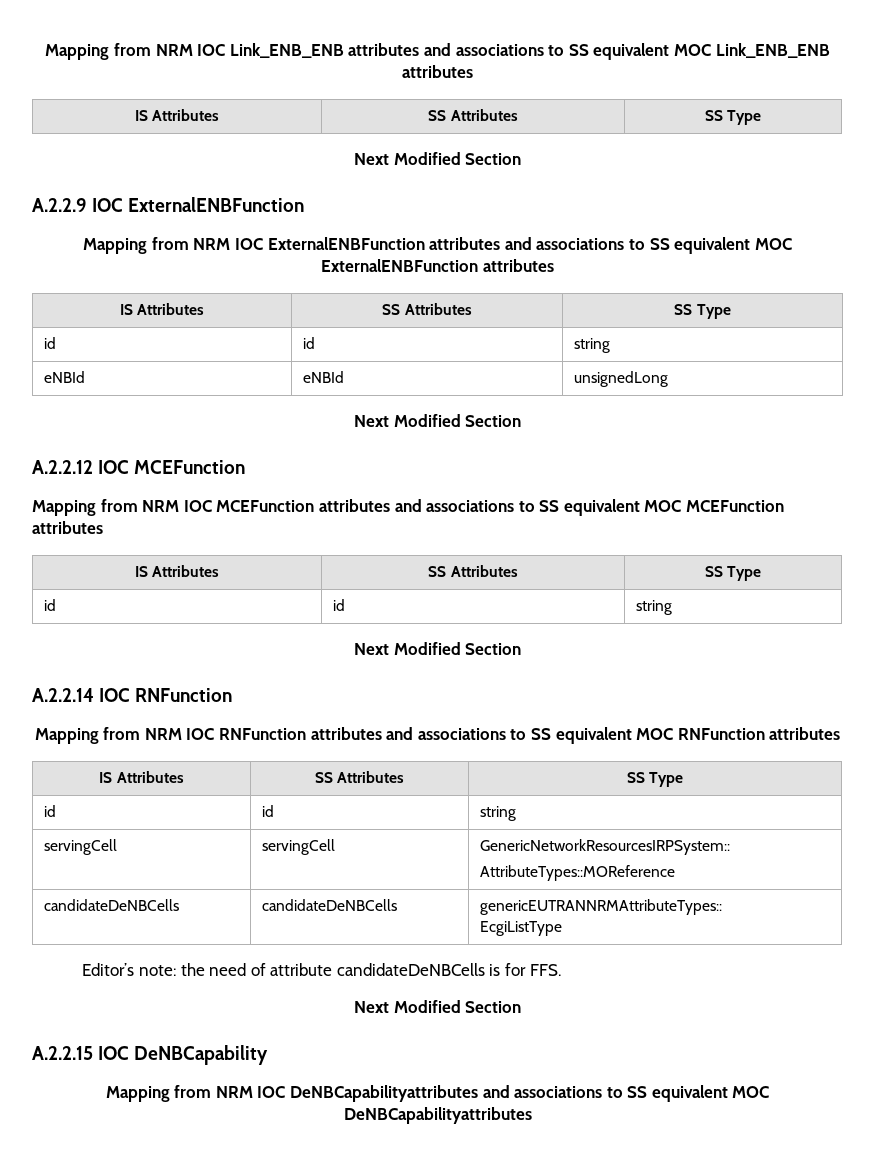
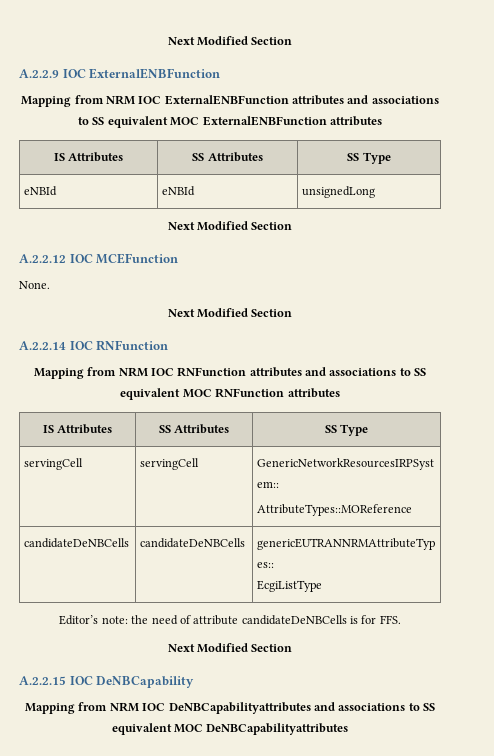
- Mapping from NRM IOC Link_ENB_ENB attributes and associations to SS equivalent MOC Link_ENB_ENB attributes
- IS Attributes | SS Attributes | SS Type
  Mapping from NRM IOC ExternalENBFunction attributes and associations to SS equivalent MOC ExternalENBFunction attributes
  IS Attributes | SS Attributes | SS Type
- id | id | string
- Mapping from NRM IOC MCEFunction attributes and associations to SS equivalent MOC MCEFunction attributes
- IS Attributes | SS Attributes | SS Type
- id | id | string
+ None.
  Mapping from NRM IOC RNFunction attributes and associations to SS equivalent MOC RNFunction attributes
  IS Attributes | SS Attributes | SS Type
- id | id | string

